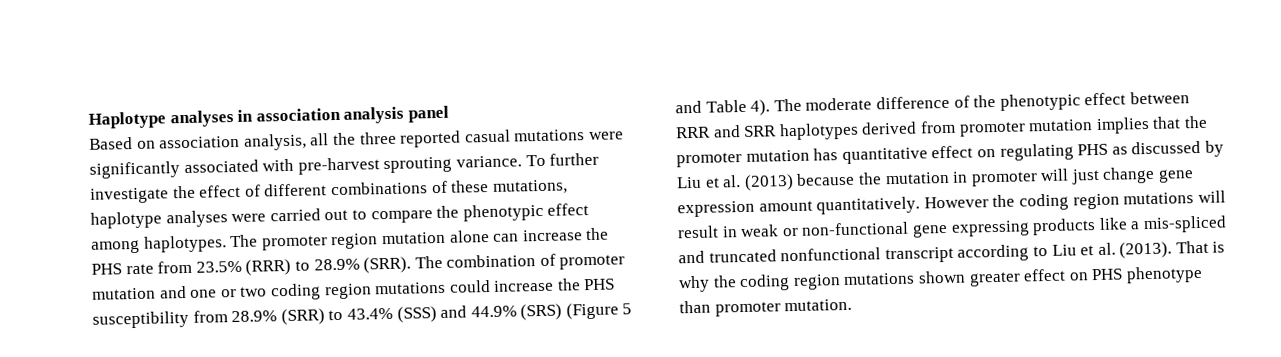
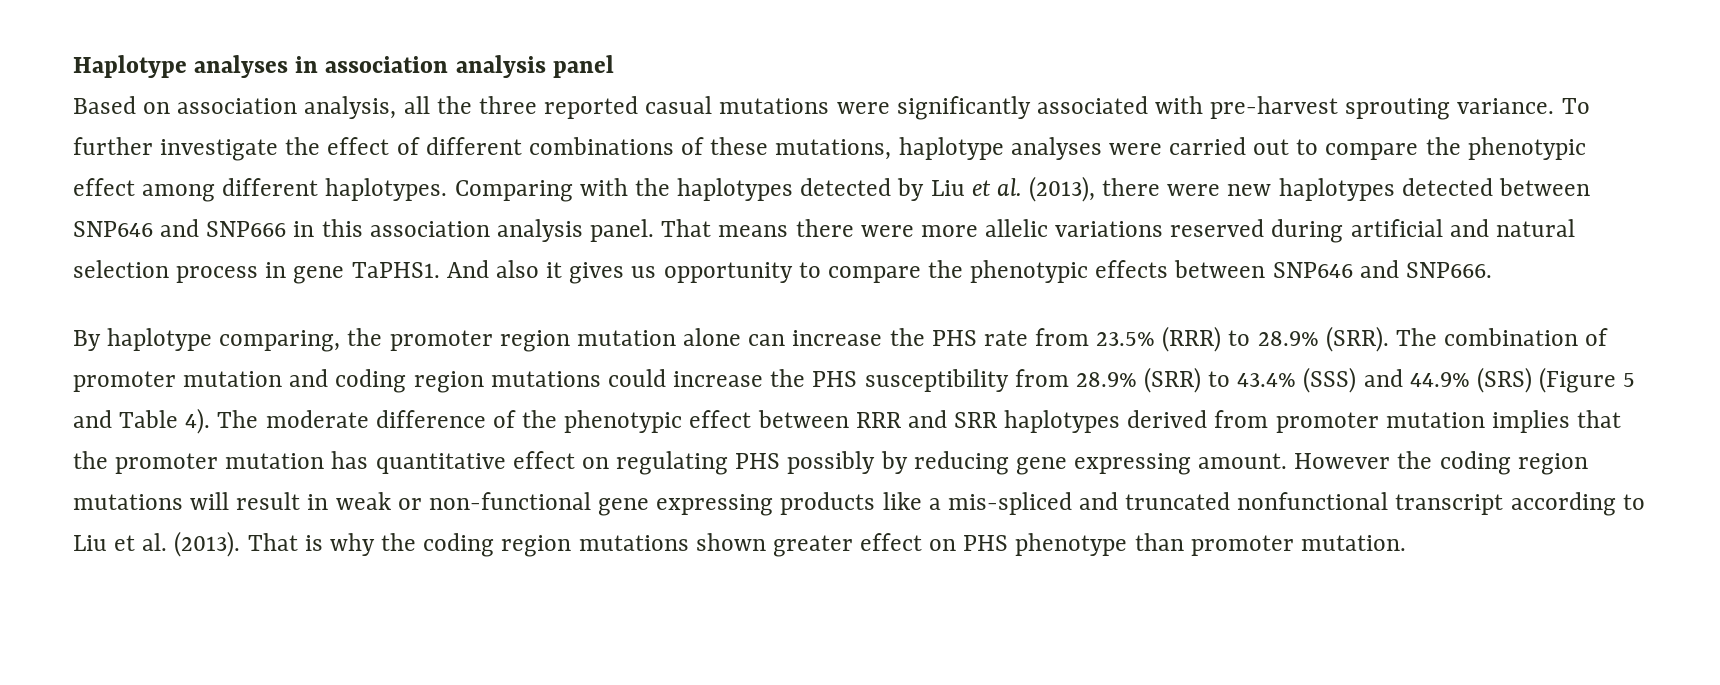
- To further investigate the effect of different combinations of these mutations, haplotype analyses were carried out to compare the phenotypic effect among haplotypes. The promoter region mutation alone can increase the PHS rate from 23.5% (RRR) to 28.9% (SRR).
+ To further investigate the effect of different combinations of these mutations, haplotype analyses were carried out to compare the phenotypic effect among different haplotypes. Comparing with the haplotypes detected by Liu et al. (2013), there were new haplotypes detected between SNP646 and SNP666 in this association analysis panel. That means there were more allelic variations reserved during artificial and natural selection process in gene TaPHS1. And also it gives us opportunity to compare the phenotypic effects between SNP646 and SNP666.
+ By haplotype comparing, the promoter region mutation alone can increase the PHS rate from 23.5% (RRR) to 28.9% (SRR).
- The combination of promoter mutation and one or two coding region mutations could increase the PHS susceptibility from 28.9% (SRR) to 43.4% (SSS) and 44.9% (SRS) (Figure 5 and Table 4).
+ The combination of promoter mutation and coding region mutations could increase the PHS susceptibility from 28.9% (SRR) to 43.4% (SSS) and 44.9% (SRS) (Figure 5 and Table 4).
- The moderate difference of the phenotypic effect between RRR and SRR haplotypes derived from promoter mutation implies that the promoter mutation has quantitative effect on regulating PHS as discussed by Liu et al. (2013) because the mutation in promoter will just change gene expression amount quantitatively.
+ The moderate difference of the phenotypic effect between RRR and SRR haplotypes derived from promoter mutation implies that the promoter mutation has quantitative effect on regulating PHS possibly by reducing gene expressing amount.

